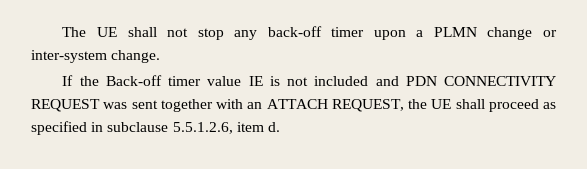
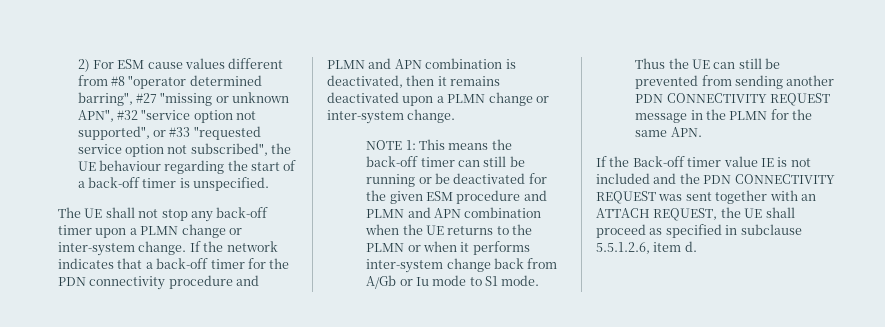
+ 2) For ESM cause values different from #8 "operator determined barring", #27 "missing or unknown APN", #32 "service option not supported", or #33 "requested service option not subscribed", the UE behaviour regarding the start of a back-off timer is unspecified.
+ If the network indicates that a back-off timer for the PDN connectivity procedure and PLMN and APN combination is deactivated, then it remains deactivated upon a PLMN change or inter-system change.
+ NOTE 1: This means the back-off timer can still be running or be deactivated for the given ESM procedure and PLMN and APN combination when the UE returns to the PLMN or when it performs inter-system change back from A/Gb or Iu mode to S1 mode. Thus the UE can still be prevented from sending another PDN CONNECTIVITY REQUEST message in the PLMN for the same APN.
- If the Back-off timer value IE is not included and PDN CONNECTIVITY REQUEST was sent together with an ATTACH REQUEST, the UE shall proceed as specified in subclause 5.5.1.2.6, item d.
+ If the Back-off timer value IE is not included and the PDN CONNECTIVITY REQUEST was sent together with an ATTACH REQUEST, the UE shall proceed as specified in subclause 5.5.1.2.6, item d.

